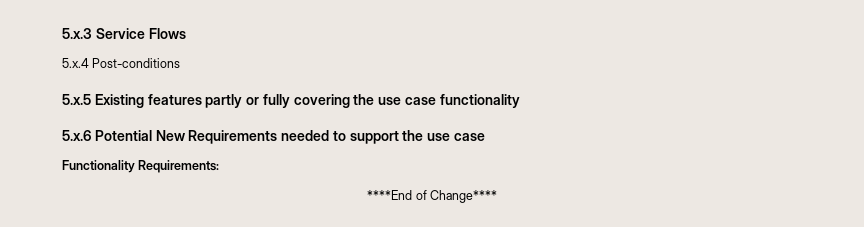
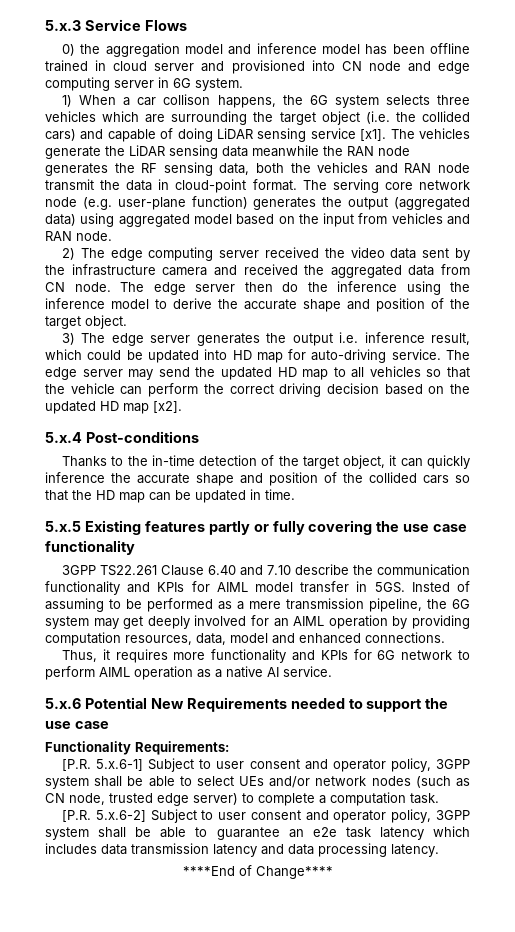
+ 0) the aggregation model and inference model has been offline trained in cloud server and provisioned into CN node and edge computing server in 6G system.
+ 1) When a car collison happens, the 6G system selects three vehicles which are surrounding the target object (i.e. the collided cars) and capable of doing LiDAR sensing service [x1]. The vehicles generate the LiDAR sensing data meanwhile the RAN node generates the RF sensing data, both the vehicles and RAN node transmit the data in cloud-point format. The serving core network node (e.g. user-plane function) generates the output (aggregated data) using aggregated model based on the input from vehicles and RAN node.
+ 2) The edge computing server received the video data sent by the infrastructure camera and received the aggregated data from CN node. The edge server then do the inference using the inference model to derive the accurate shape and position of the target object.
+ 3) The edge server generates the output i.e. inference result, which could be updated into HD map for auto-driving service. The edge server may send the updated HD map to all vehicles so that the vehicle can perform the correct driving decision based on the updated HD map [x2].
  5.x.4 Post-conditions
+ Thanks to the in-time detection of the target object, it can quickly inference the accurate shape and position of the collided cars so that the HD map can be updated in time.
+ 3GPP TS22.261 Clause 6.40 and 7.10 describe the communication functionality and KPIs for AIML model transfer in 5GS. Insted of assuming to be performed as a mere transmission pipeline, the 6G system may get deeply involved for an AIML operation by providing computation resources, data, model and enhanced connections.
+ Thus, it requires more functionality and KPIs for 6G network to perform AIML operation as a native AI service.
+ [P.R. 5.x.6-1] Subject to user consent and operator policy, 3GPP system shall be able to select UEs and/or network nodes (such as CN node, trusted edge server) to complete a computation task.
+ [P.R. 5.x.6-2] Subject to user consent and operator policy, 3GPP system shall be able to guarantee an e2e task latency which includes data transmission latency and data processing latency.

